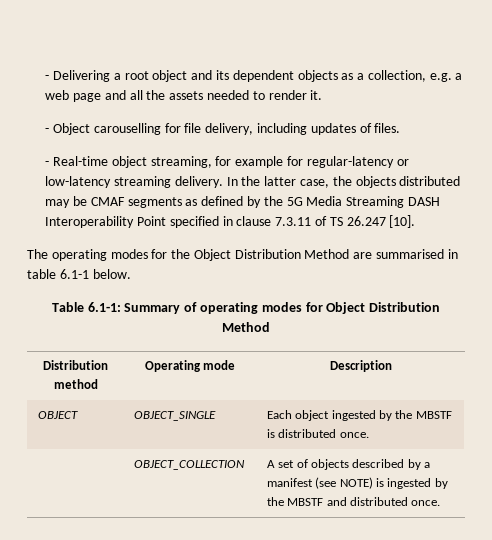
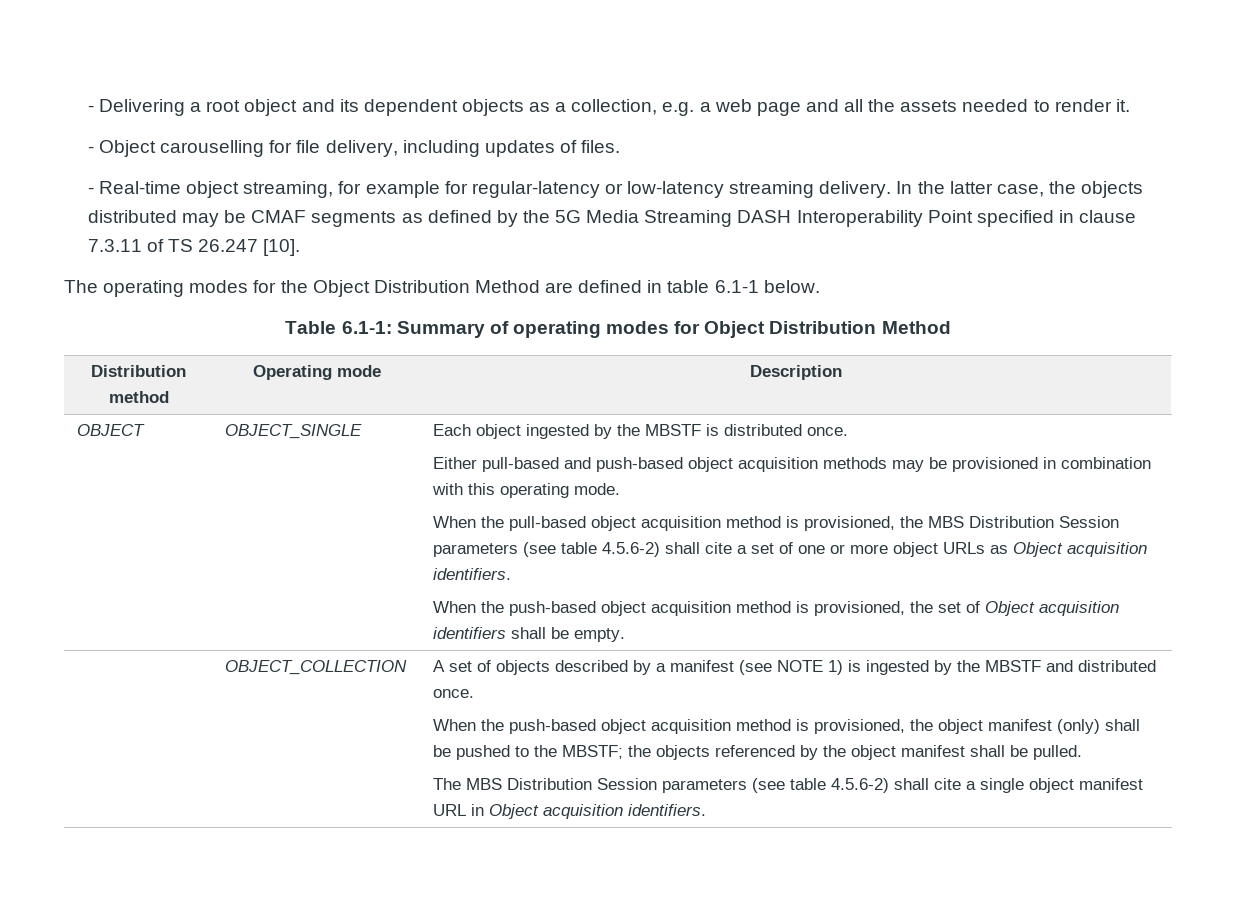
- The operating modes for the Object Distribution Method are summarised in table 6.1-1 below.
+ The operating modes for the Object Distribution Method are defined in table 6.1-1 below.
+ Either pull-based and push-based object acquisition methods may be provisioned in combination with this operating mode.
+ When the pull-based object acquisition method is provisioned, the MBS Distribution Session parameters (see table 4.5.6-2) shall cite a set of one or more object URLs as Object acquisition identifiers.
+ When the push-based object acquisition method is provisioned, the set of Object acquisition identifiers shall be empty.
- A set of objects described by a manifest (see NOTE) is ingested by the MBSTF and distributed once.
+ A set of objects described by a manifest (see NOTE 1) is ingested by the MBSTF and distributed once.
+ When the push-based object acquisition method is provisioned, the object manifest (only) shall be pushed to the MBSTF; the objects referenced by the object manifest shall be pulled.
+ The MBS Distribution Session parameters (see table 4.5.6-2) shall cite a single object manifest URL in Object acquisition identifiers.

